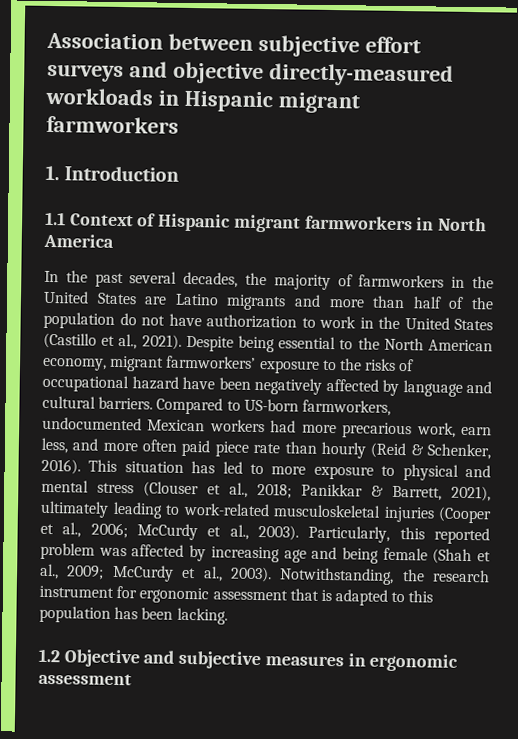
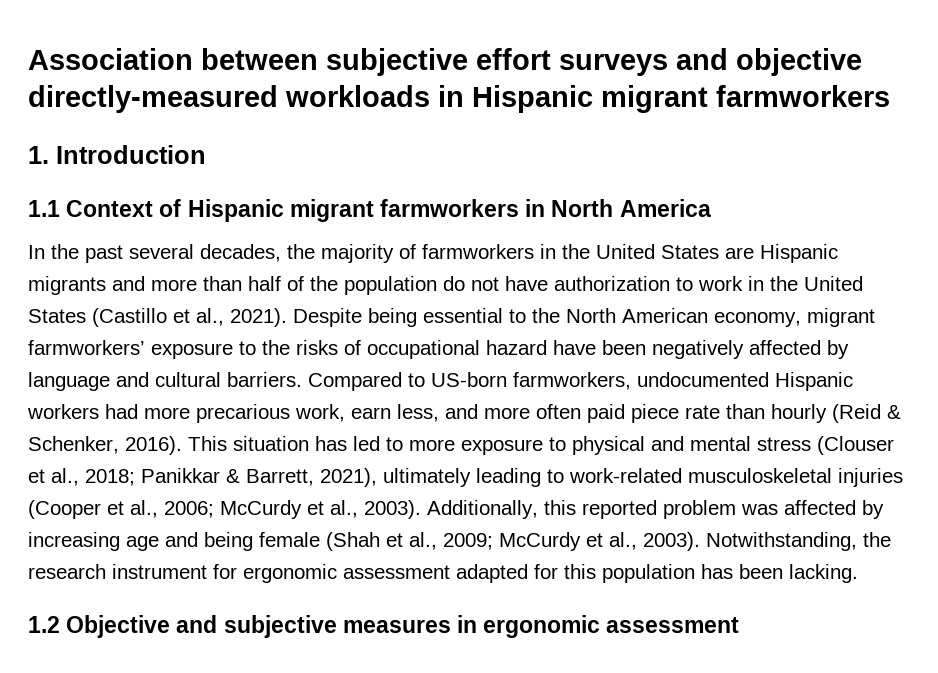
- In the past several decades, the majority of farmworkers in the United States are Latino migrants and more than half of the population do not have authorization to work in the United States (Castillo et al., 2021).
+ In the past several decades, the majority of farmworkers in the United States are Hispanic migrants and more than half of the population do not have authorization to work in the United States (Castillo et al., 2021).
- Compared to US-born farmworkers, undocumented Mexican workers had more precarious work, earn less, and more often paid piece rate than hourly (Reid & Schenker, 2016).
+ Compared to US-born farmworkers, undocumented Hispanic workers had more precarious work, earn less, and more often paid piece rate than hourly (Reid & Schenker, 2016).
- Particularly, this reported problem was affected by increasing age and being female (Shah et al., 2009; McCurdy et al., 2003).
+ Additionally, this reported problem was affected by increasing age and being female (Shah et al., 2009; McCurdy et al., 2003).
- Notwithstanding, the research instrument for ergonomic assessment that is adapted to this population has been lacking.
+ Notwithstanding, the research instrument for ergonomic assessment adapted for this population has been lacking.

